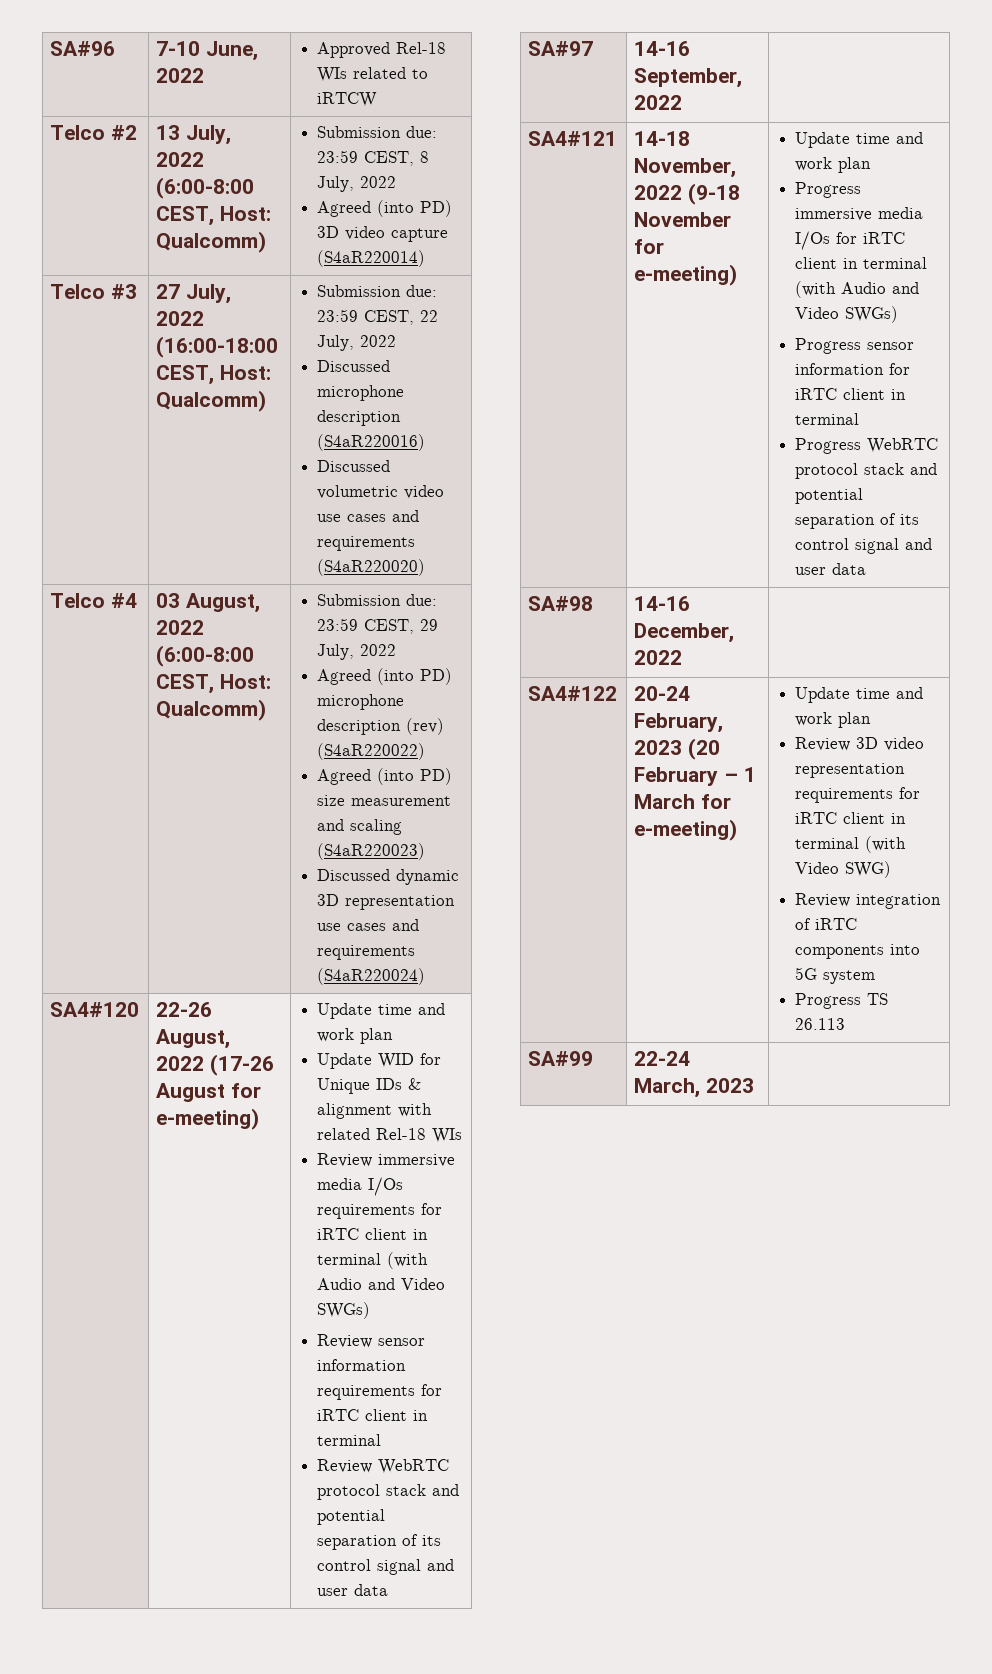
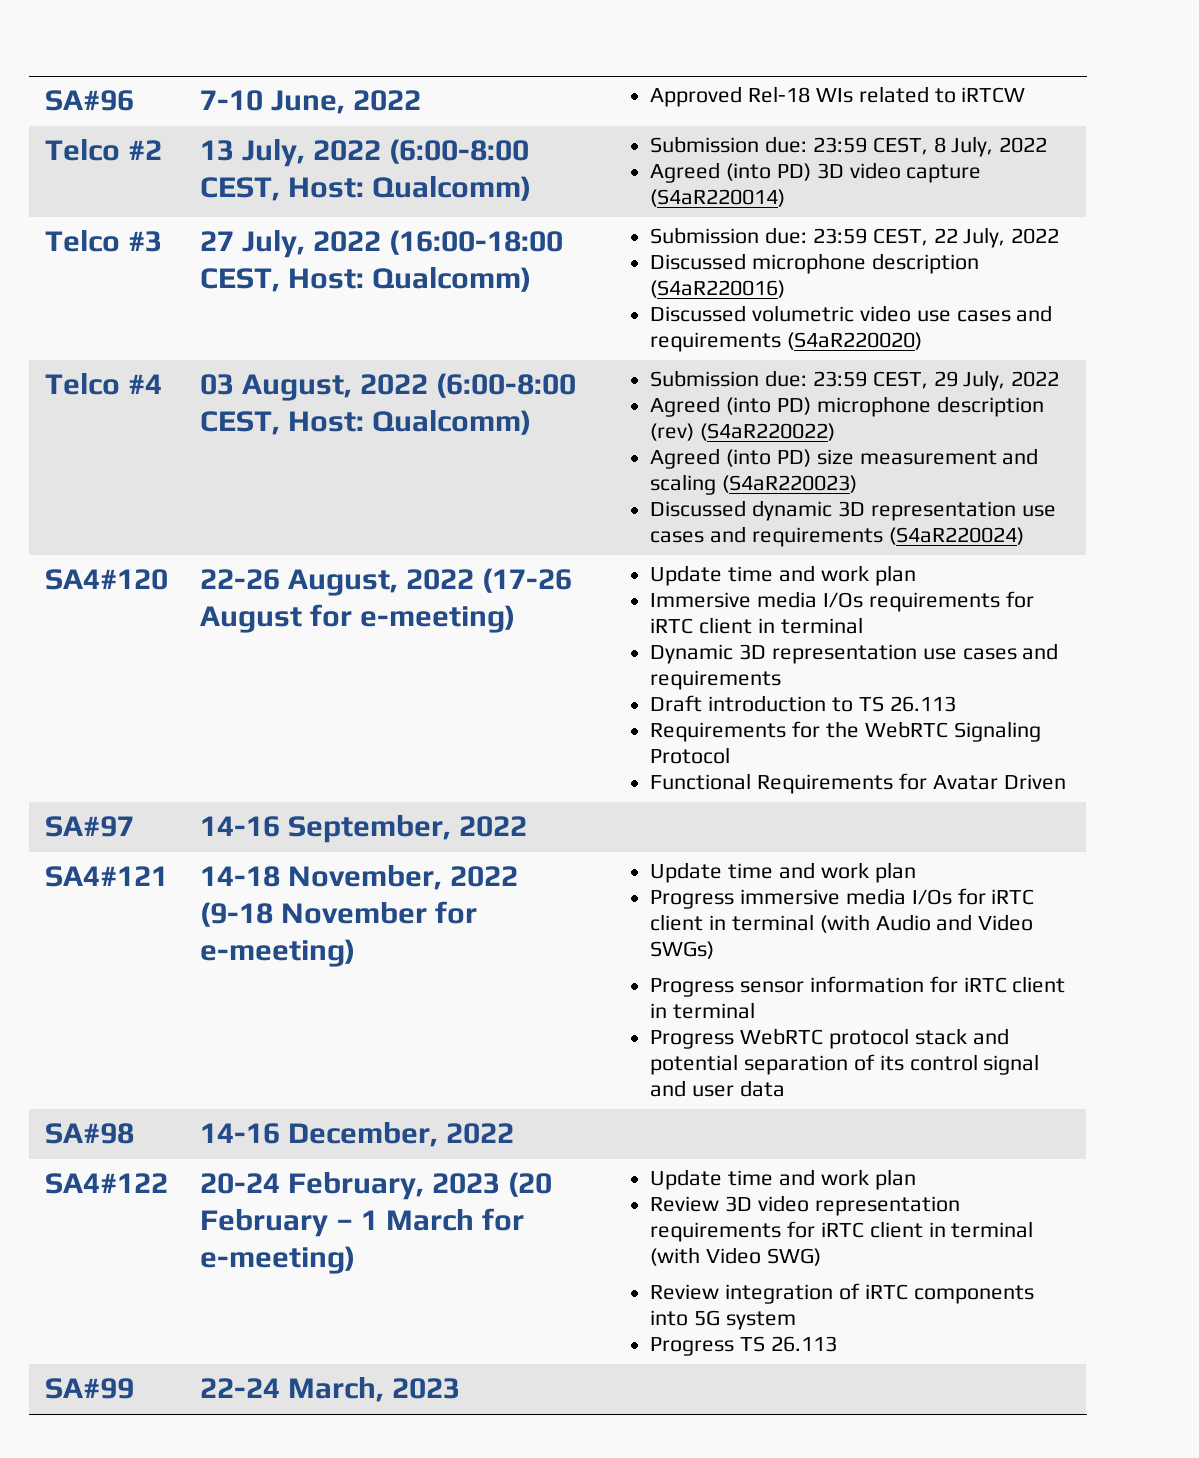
- Update WID for Unique IDs & alignment with related Rel-18 WIs
- Review immersive media I/Os requirements for iRTC client in terminal (with Audio and Video SWGs)
- Review sensor information requirements for iRTC client in terminal
- Review WebRTC protocol stack and potential separation of its control signal and user data
+ Immersive media I/Os requirements for iRTC client in terminal
+ Dynamic 3D representation use cases and requirements
+ Draft introduction to TS 26.113
+ Requirements for the WebRTC Signaling Protocol
+ Functional Requirements for Avatar Driven

